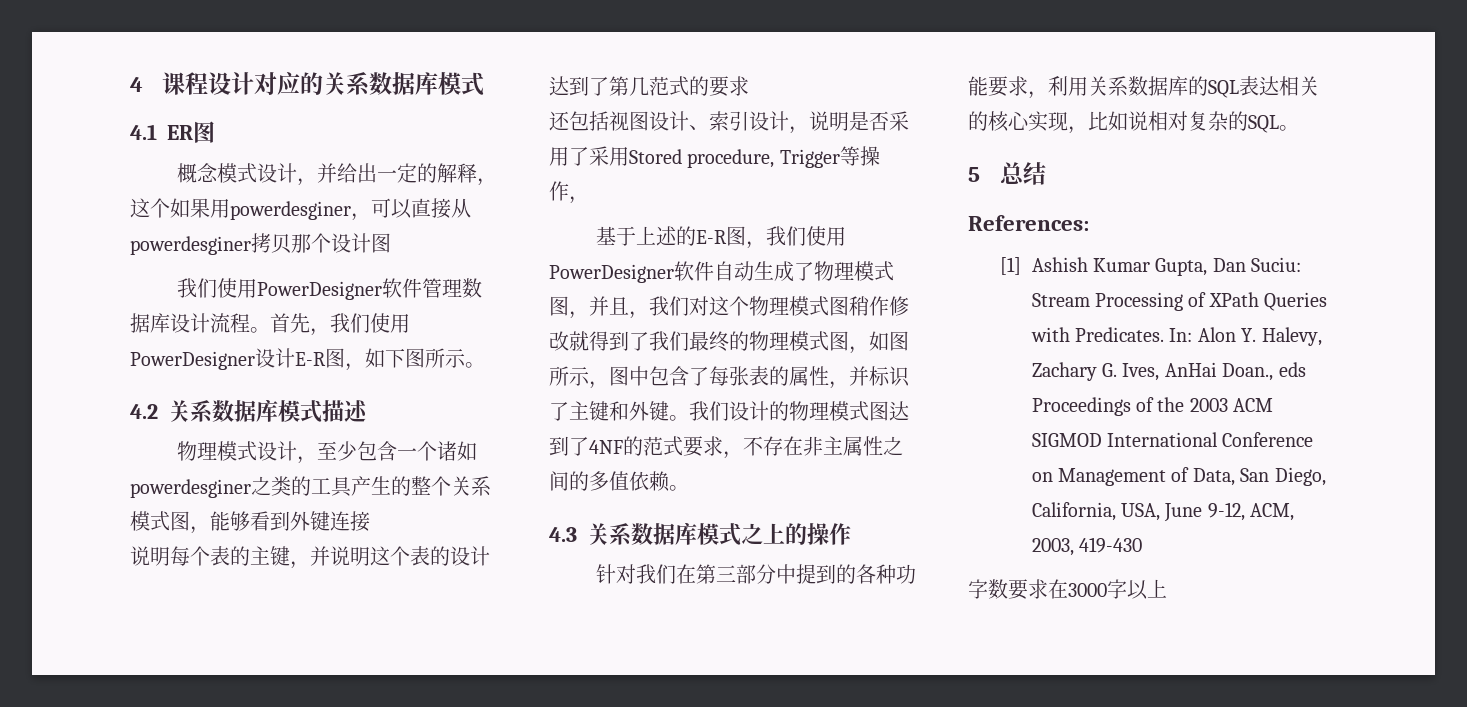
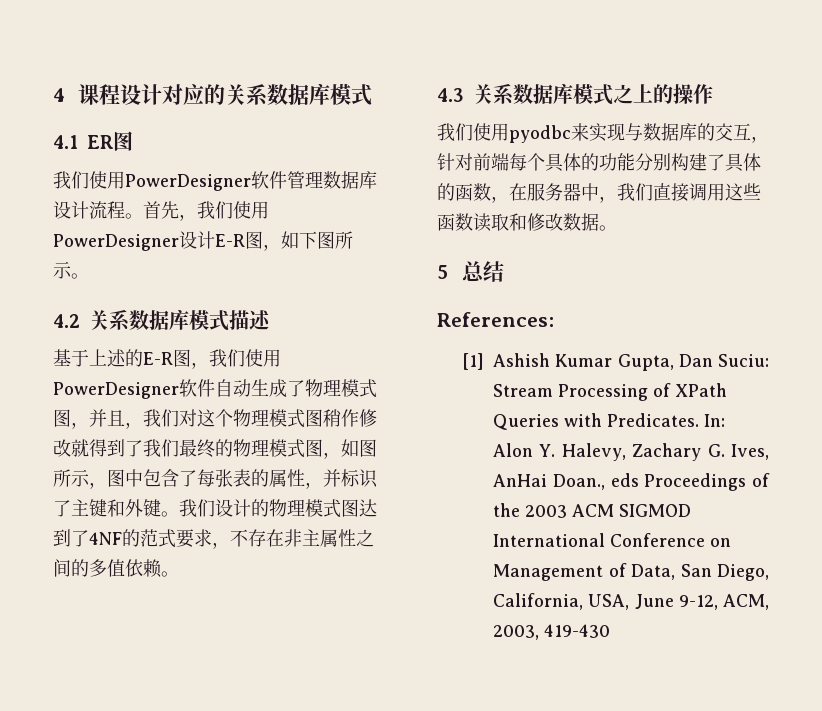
- 概念模式设计，并给出一定的解释，这个如果用powerdesginer，可以直接从powerdesginer拷贝那个设计图
- 物理模式设计，至少包含一个诸如powerdesginer之类的工具产生的整个关系模式图，能够看到外键连接
- 说明每个表的主键，并说明这个表的设计达到了第几范式的要求
- 还包括视图设计、索引设计，说明是否采用了采用Stored procedure, Trigger等操作，
- 针对我们在第三部分中提到的各种功能要求，利用关系数据库的SQL表达相关的核心实现，比如说相对复杂的SQL。
+ 我们使用pyodbc来实现与数据库的交互，针对前端每个具体的功能分别构建了具体的函数，在服务器中，我们直接调用这些函数读取和修改数据。
- 字数要求在3000字以上

